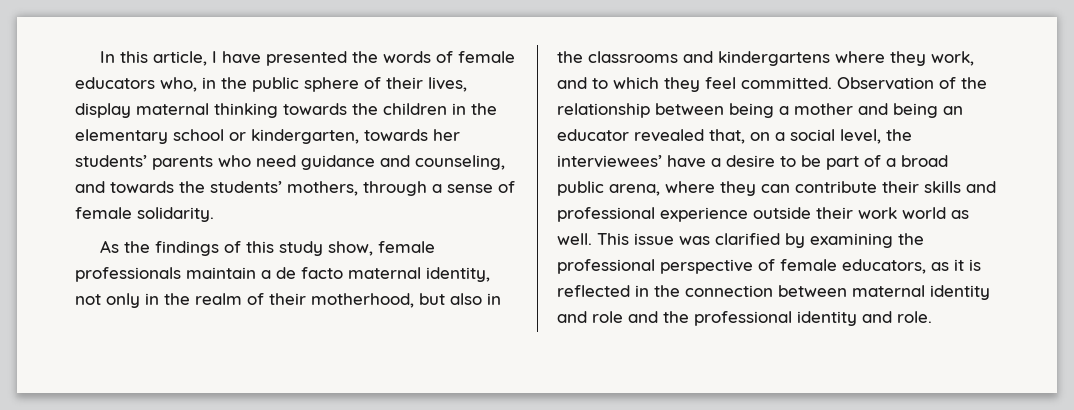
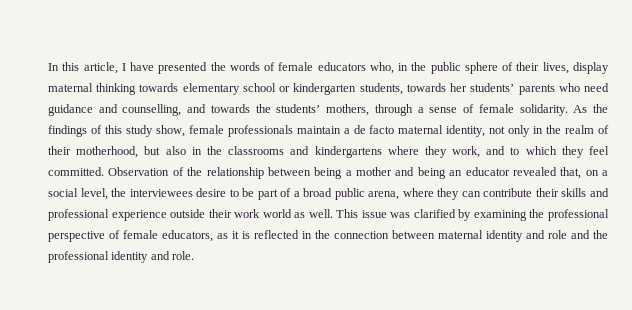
- In this article, I have presented the words of female educators who, in the public sphere of their lives, display maternal thinking towards the children in the elementary school or kindergarten, towards her students’ parents who need guidance and counseling, and towards the students’ mothers, through a sense of female solidarity.
- As the findings of this study show, female professionals maintain a de facto maternal identity, not only in the realm of their motherhood, but also in the classrooms and kindergartens where they work, and to which they feel committed.
+ In this article, I have presented the words of female educators who, in the public sphere of their lives, display maternal thinking towards elementary school or kindergarten students, towards her students’ parents who need guidance and counselling, and towards the students’ mothers, through a sense of female solidarity. As the findings of this study show, female professionals maintain a de facto maternal identity, not only in the realm of their motherhood, but also in the classrooms and kindergartens where they work, and to which they feel committed.
- Observation of the relationship between being a mother and being an educator revealed that, on a social level, the interviewees’ have a desire to be part of a broad public arena, where they can contribute their skills and professional experience outside their work world as well.
+ Observation of the relationship between being a mother and being an educator revealed that, on a social level, the interviewees desire to be part of a broad public arena, where they can contribute their skills and professional experience outside their work world as well.

